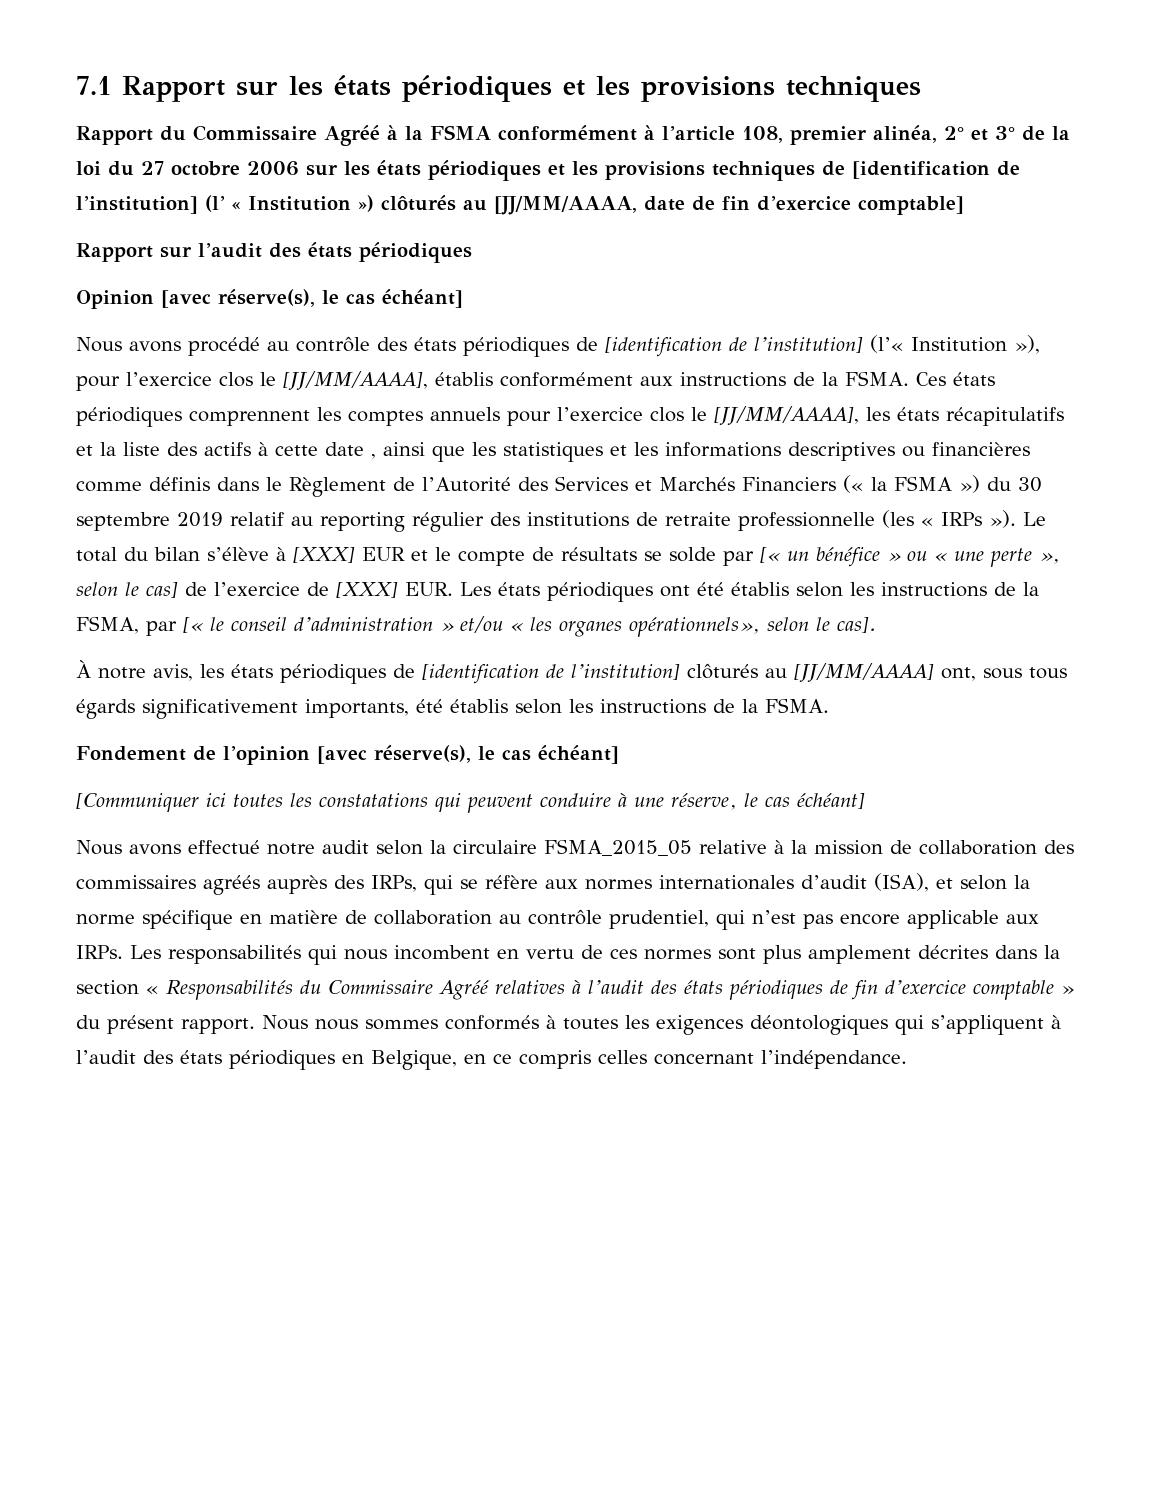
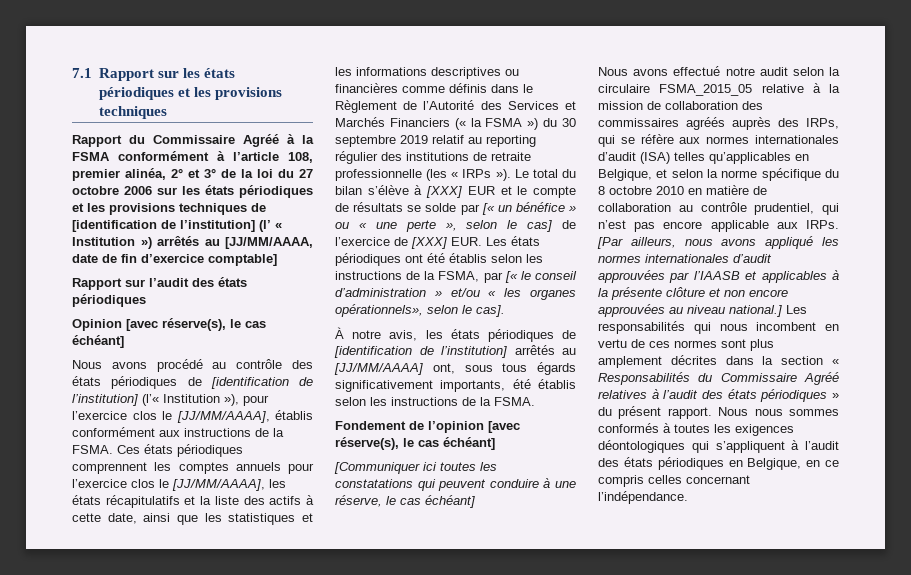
- Rapport du Commissaire Agréé à la FSMA conformément à l’article 108, premier alinéa, 2° et 3° de la loi du 27 octobre 2006 sur les états périodiques et les provisions techniques de [identification de l’institution] (l’ « Institution ») clôturés au [JJ/MM/AAAA, date de fin d’exercice comptable]
+ Rapport du Commissaire Agréé à la FSMA conformément à l’article 108, premier alinéa, 2° et 3° de la loi du 27 octobre 2006 sur les états périodiques et les provisions techniques de [identification de l’institution] (l’ « Institution ») arrêtés au [JJ/MM/AAAA, date de fin d’exercice comptable]
- Ces états périodiques comprennent les comptes annuels pour l’exercice clos le [JJ/MM/AAAA], les états récapitulatifs et la liste des actifs à cette date , ainsi que les statistiques et les informations descriptives ou financières comme définis dans le Règlement de l’Autorité des Services et Marchés Financiers (« la FSMA ») du 30 septembre 2019 relatif au reporting régulier des institutions de retraite professionnelle (les « IRPs »).
+ Ces états périodiques comprennent les comptes annuels pour l’exercice clos le [JJ/MM/AAAA], les états récapitulatifs et la liste des actifs à cette date, ainsi que les statistiques et les informations descriptives ou financières comme définis dans le Règlement de l’Autorité des Services et Marchés Financiers (« la FSMA ») du 30 septembre 2019 relatif au reporting régulier des institutions de retraite professionnelle (les « IRPs »).
- À notre avis, les états périodiques de [identification de l’institution] clôturés au [JJ/MM/AAAA] ont, sous tous égards significativement importants, été établis selon les instructions de la FSMA.
+ À notre avis, les états périodiques de [identification de l’institution] arrêtés au [JJ/MM/AAAA] ont, sous tous égards significativement importants, été établis selon les instructions de la FSMA.
- Nous avons effectué notre audit selon la circulaire FSMA_2015_05 relative à la mission de collaboration des commissaires agréés auprès des IRPs, qui se réfère aux normes internationales d’audit (ISA), et selon la norme spécifique en matière de collaboration au contrôle prudentiel, qui n’est pas encore applicable aux IRPs.
+ Nous avons effectué notre audit selon la circulaire FSMA_2015_05 relative à la mission de collaboration des commissaires agréés auprès des IRPs, qui se réfère aux normes internationales d’audit (ISA) telles qu’applicables en Belgique, et selon la norme spécifique du 8 octobre 2010 en matière de collaboration au contrôle prudentiel, qui n’est pas encore applicable aux IRPs.
+ [Par ailleurs, nous avons appliqué les normes internationales d’audit approuvées par l’IAASB et applicables à la présente clôture et non encore approuvées au niveau national.]
- Les responsabilités qui nous incombent en vertu de ces normes sont plus amplement décrites dans la section « Responsabilités du Commissaire Agréé relatives à l’audit des états périodiques de fin d’exercice comptable » du présent rapport.
+ Les responsabilités qui nous incombent en vertu de ces normes sont plus amplement décrites dans la section « Responsabilités du Commissaire Agréé relatives à l’audit des états périodiques » du présent rapport.

